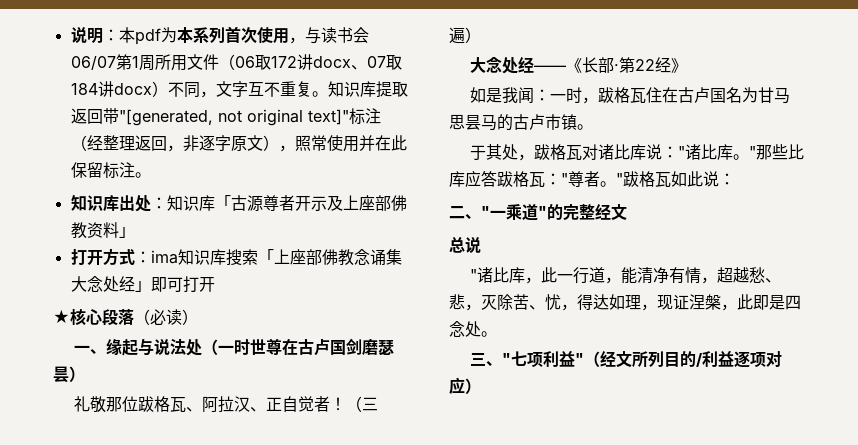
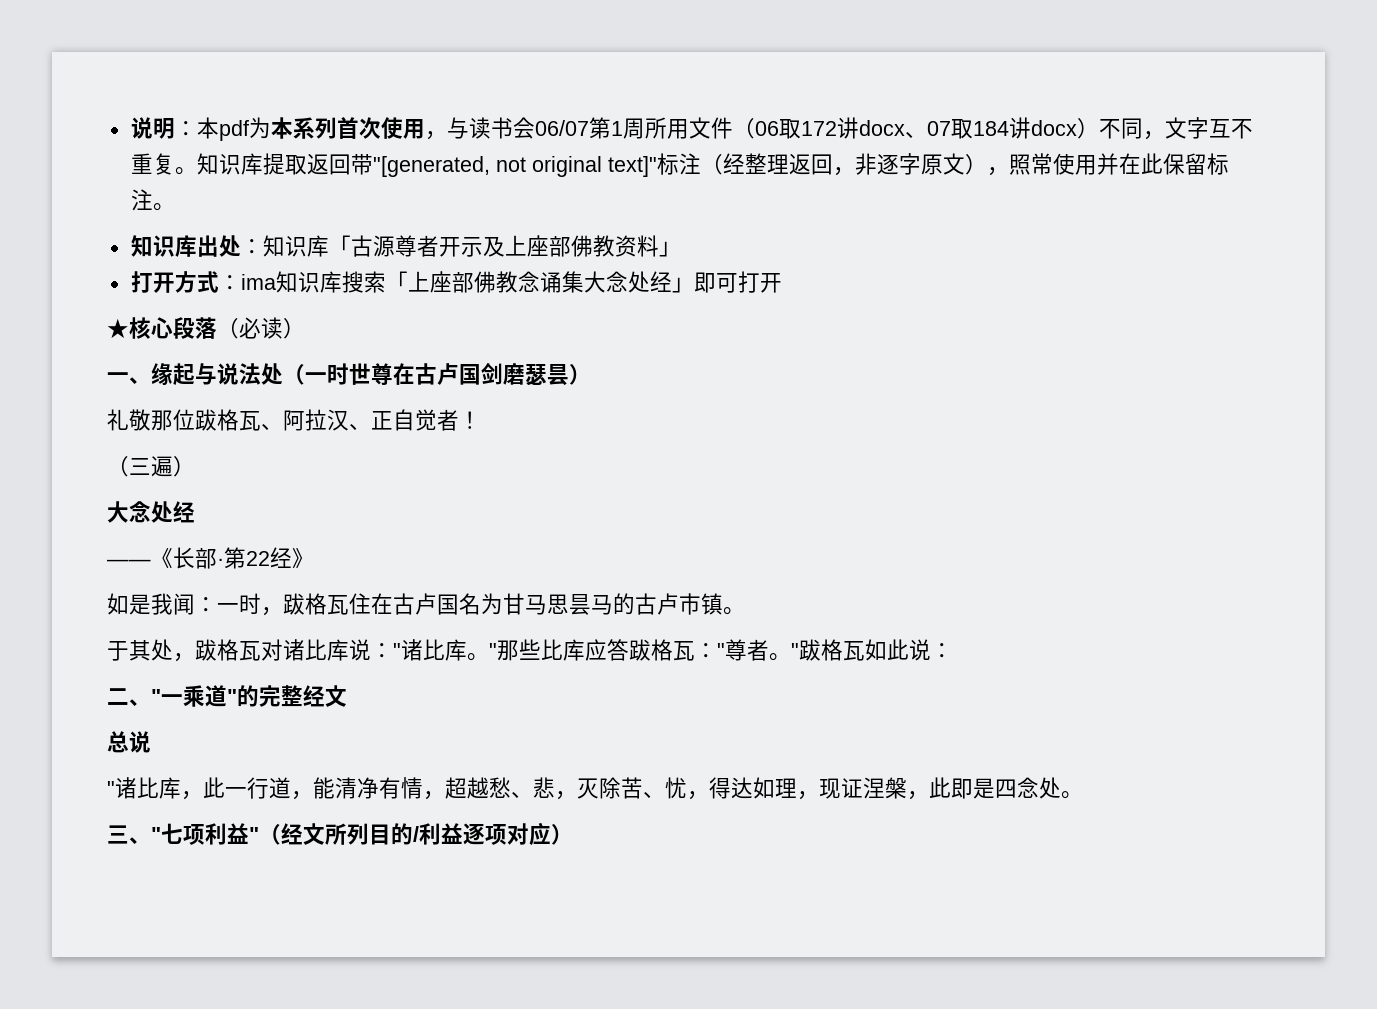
- 礼敬那位跋格瓦、阿拉汉、正自觉者！（三遍）
- 大念处经——《长部·第22经》
+ 礼敬那位跋格瓦、阿拉汉、正自觉者！
+ （三遍）
+ 大念处经
+ ——《长部·第22经》

